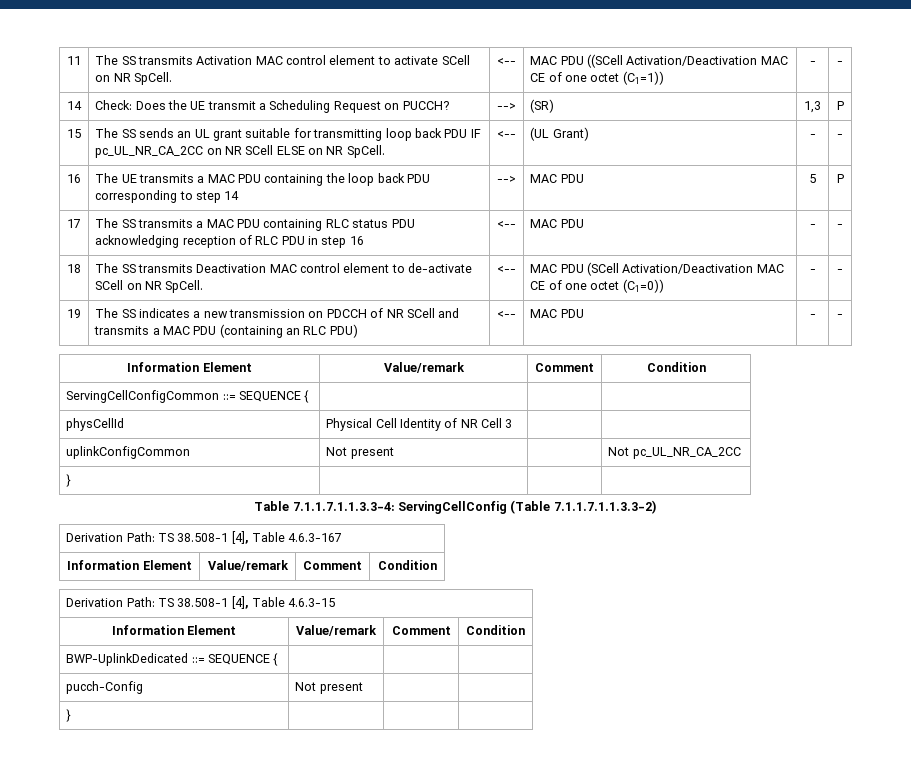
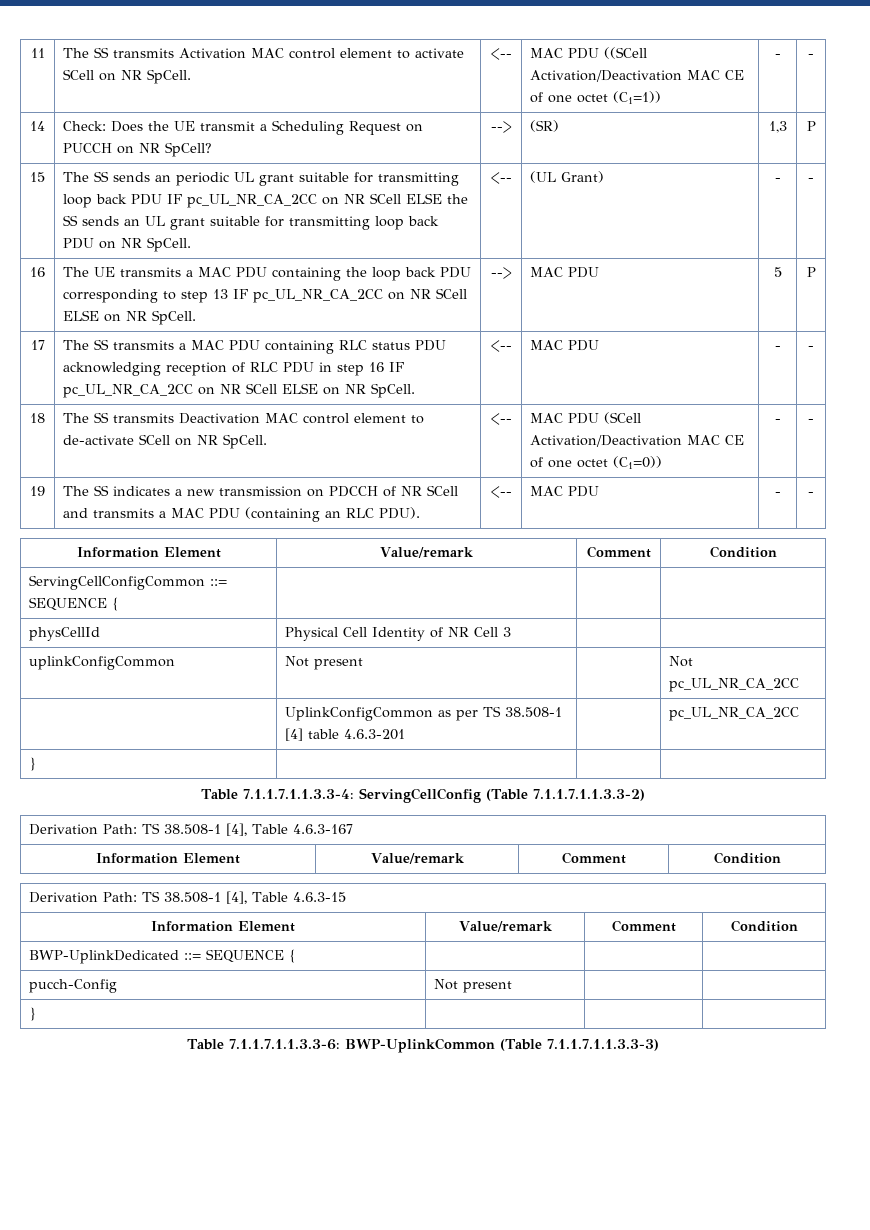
- 14 | Check: Does the UE transmit a Scheduling Request on PUCCH? | --> | (SR) | 1,3 | P
+ 14 | Check: Does the UE transmit a Scheduling Request on PUCCH on NR SpCell? | --> | (SR) | 1,3 | P
- 15 | The SS sends an UL grant suitable for transmitting loop back PDU IF pc_UL_NR_CA_2CC on NR SCell ELSE on NR SpCell. | <-- | (UL Grant) | - | -
+ 15 | The SS sends an periodic UL grant suitable for transmitting loop back PDU IF pc_UL_NR_CA_2CC on NR SCell ELSE the SS sends an UL grant suitable for transmitting loop back PDU on NR SpCell. | <-- | (UL Grant) | - | -
- 16 | The UE transmits a MAC PDU containing the loop back PDU corresponding to step 14 | --> | MAC PDU | 5 | P
+ 16 | The UE transmits a MAC PDU containing the loop back PDU corresponding to step 13 IF pc_UL_NR_CA_2CC on NR SCell ELSE on NR SpCell. | --> | MAC PDU | 5 | P
- 17 | The SS transmits a MAC PDU containing RLC status PDU acknowledging reception of RLC PDU in step 16 | <-- | MAC PDU | - | -
+ 17 | The SS transmits a MAC PDU containing RLC status PDU acknowledging reception of RLC PDU in step 16 IF pc_UL_NR_CA_2CC on NR SCell ELSE on NR SpCell. | <-- | MAC PDU | - | -
- 19 | The SS indicates a new transmission on PDCCH of NR SCell and transmits a MAC PDU (containing an RLC PDU) | <-- | MAC PDU | - | -
+ 19 | The SS indicates a new transmission on PDCCH of NR SCell and transmits a MAC PDU (containing an RLC PDU). | <-- | MAC PDU | - | -
+ | UplinkConfigCommon as per TS 38.508-1 [4] table 4.6.3-201 | | pc_UL_NR_CA_2CC
+ Table 7.1.1.7.1.1.3.3-6: BWP-UplinkCommon (Table 7.1.1.7.1.1.3.3-3)

